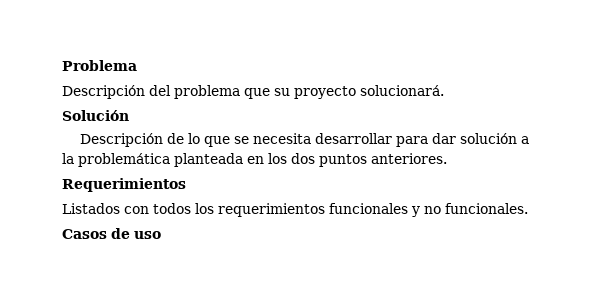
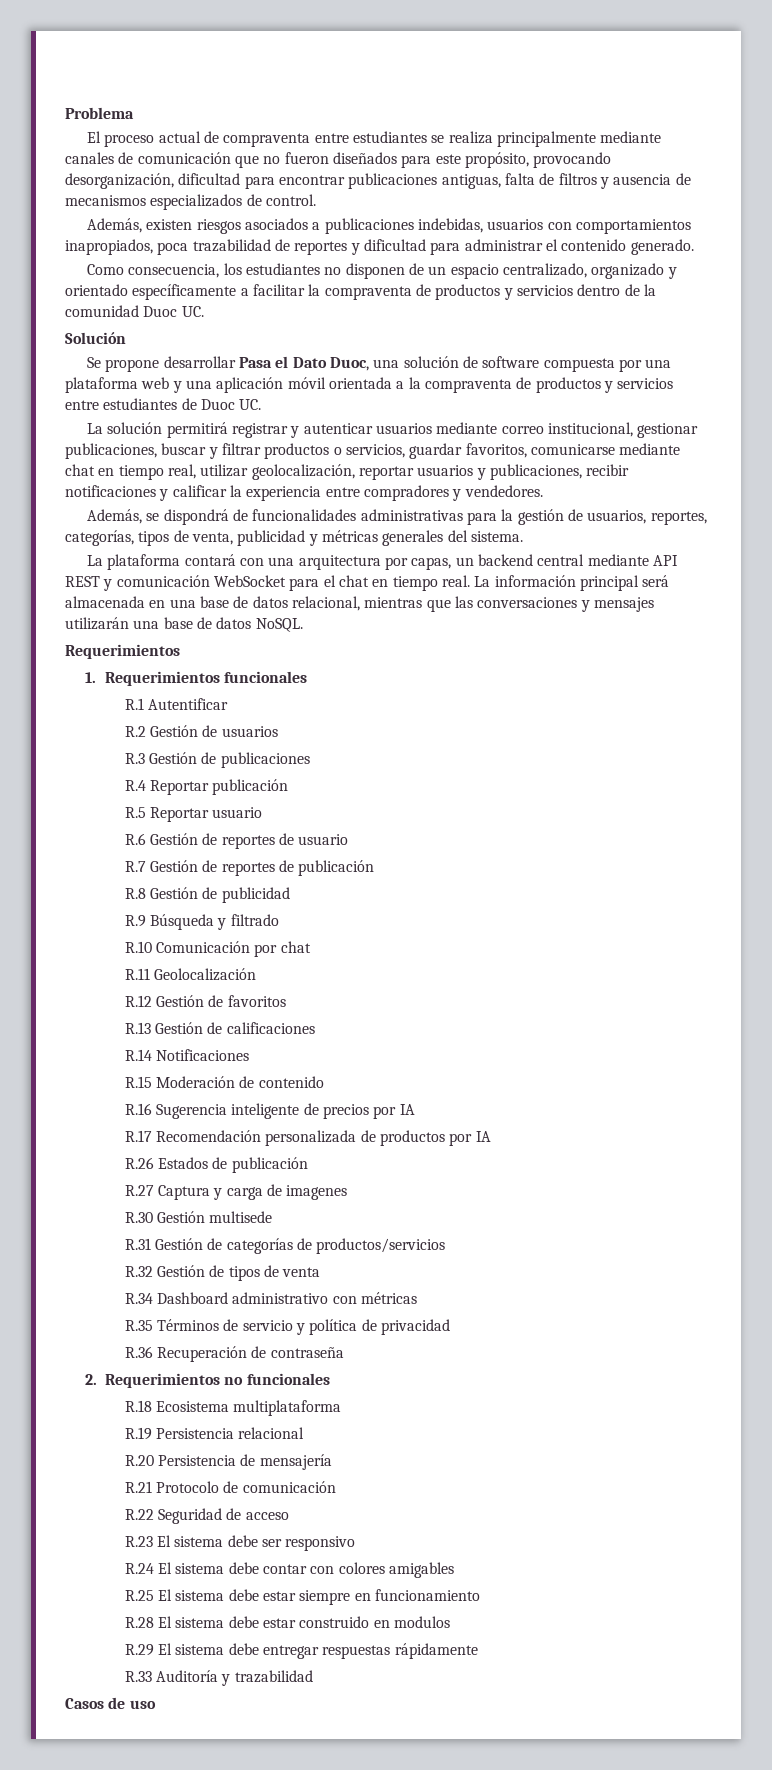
- Descripción del problema que su proyecto solucionará.
+ El proceso actual de compraventa entre estudiantes se realiza principalmente mediante canales de comunicación que no fueron diseñados para este propósito, provocando desorganización, dificultad para encontrar publicaciones antiguas, falta de filtros y ausencia de mecanismos especializados de control.
+ Además, existen riesgos asociados a publicaciones indebidas, usuarios con comportamientos inapropiados, poca trazabilidad de reportes y dificultad para administrar el contenido generado.
+ Como consecuencia, los estudiantes no disponen de un espacio centralizado, organizado y orientado específicamente a facilitar la compraventa de productos y servicios dentro de la comunidad Duoc UC.
  Solución
- Descripción de lo que se necesita desarrollar para dar solución a la problemática planteada en los dos puntos anteriores.
+ Se propone desarrollar Pasa el Dato Duoc, una solución de software compuesta por una plataforma web y una aplicación móvil orientada a la compraventa de productos y servicios entre estudiantes de Duoc UC.
+ La solución permitirá registrar y autenticar usuarios mediante correo institucional, gestionar publicaciones, buscar y filtrar productos o servicios, guardar favoritos, comunicarse mediante chat en tiempo real, utilizar geolocalización, reportar usuarios y publicaciones, recibir notificaciones y calificar la experiencia entre compradores y vendedores.
+ Además, se dispondrá de funcionalidades administrativas para la gestión de usuarios, reportes, categorías, tipos de venta, publicidad y métricas generales del sistema.
+ La plataforma contará con una arquitectura por capas, un backend central mediante API REST y comunicación WebSocket para el chat en tiempo real. La información principal será almacenada en una base de datos relacional, mientras que las conversaciones y mensajes utilizarán una base de datos NoSQL.
  Requerimientos
- Listados con todos los requerimientos funcionales y no funcionales.
+ 1. Requerimientos funcionales
+ R.1 Autentificar
+ R.2 Gestión de usuarios
+ R.3 Gestión de publicaciones
+ R.4 Reportar publicación
+ R.5 Reportar usuario
+ R.6 Gestión de reportes de usuario
+ R.7 Gestión de reportes de publicación
+ R.8 Gestión de publicidad
+ R.9 Búsqueda y filtrado
+ R.10 Comunicación por chat
+ R.11 Geolocalización
+ R.12 Gestión de favoritos
+ R.13 Gestión de calificaciones
+ R.14 Notificaciones
+ R.15 Moderación de contenido
+ R.16 Sugerencia inteligente de precios por IA
+ R.17 Recomendación personalizada de productos por IA
+ R.26 Estados de publicación
+ R.27 Captura y carga de imagenes
+ R.30 Gestión multisede
+ R.31 Gestión de categorías de productos/servicios
+ R.32 Gestión de tipos de venta
+ R.34 Dashboard administrativo con métricas
+ R.35 Términos de servicio y política de privacidad
+ R.36 Recuperación de contraseña
+ 2. Requerimientos no funcionales
+ R.18 Ecosistema multiplataforma
+ R.19 Persistencia relacional
+ R.20 Persistencia de mensajería
+ R.21 Protocolo de comunicación
+ R.22 Seguridad de acceso
+ R.23 El sistema debe ser responsivo
+ R.24 El sistema debe contar con colores amigables
+ R.25 El sistema debe estar siempre en funcionamiento
+ R.28 El sistema debe estar construido en modulos
+ R.29 El sistema debe entregar respuestas rápidamente
+ R.33 Auditoría y trazabilidad

